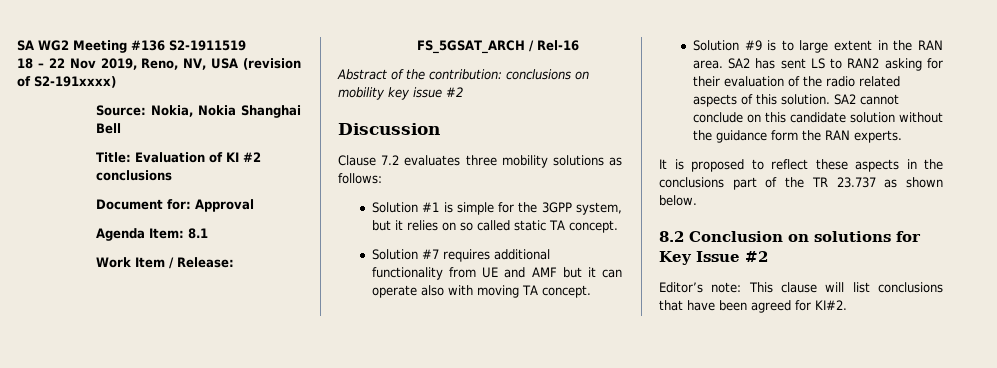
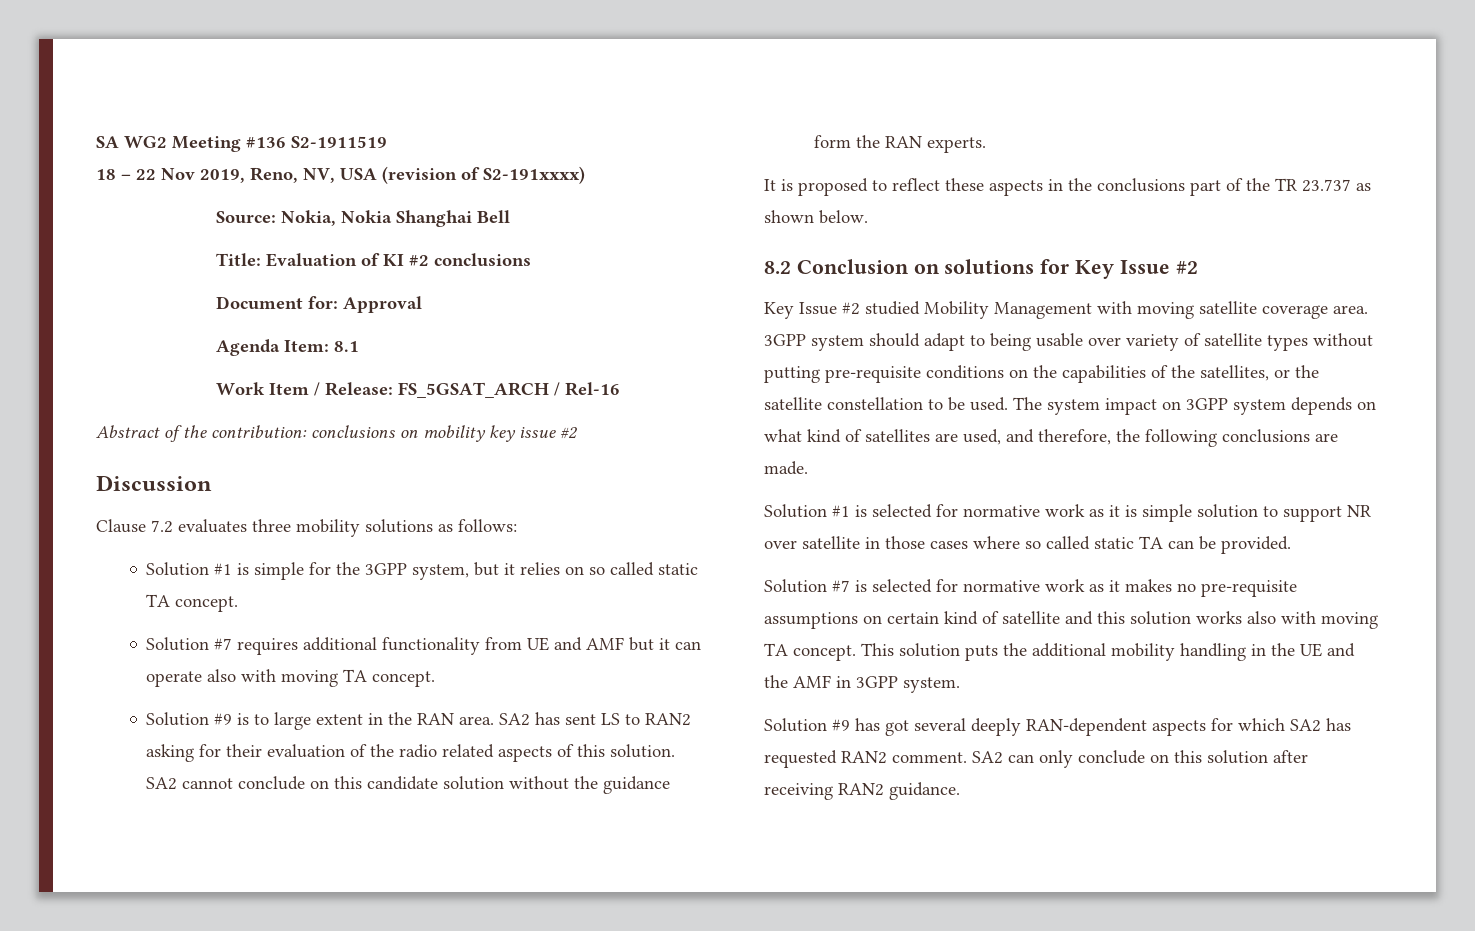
- Editor’s note: This clause will list conclusions that have been agreed for KI#2.
+ Key Issue #2 studied Mobility Management with moving satellite coverage area. 3GPP system should adapt to being usable over variety of satellite types without putting pre-requisite conditions on the capabilities of the satellites, or the satellite constellation to be used. The system impact on 3GPP system depends on what kind of satellites are used, and therefore, the following conclusions are made.
+ Solution #1 is selected for normative work as it is simple solution to support NR over satellite in those cases where so called static TA can be provided.
+ Solution #7 is selected for normative work as it makes no pre-requisite assumptions on certain kind of satellite and this solution works also with moving TA concept. This solution puts the additional mobility handling in the UE and the AMF in 3GPP system.
+ Solution #9 has got several deeply RAN-dependent aspects for which SA2 has requested RAN2 comment. SA2 can only conclude on this solution after receiving RAN2 guidance.

